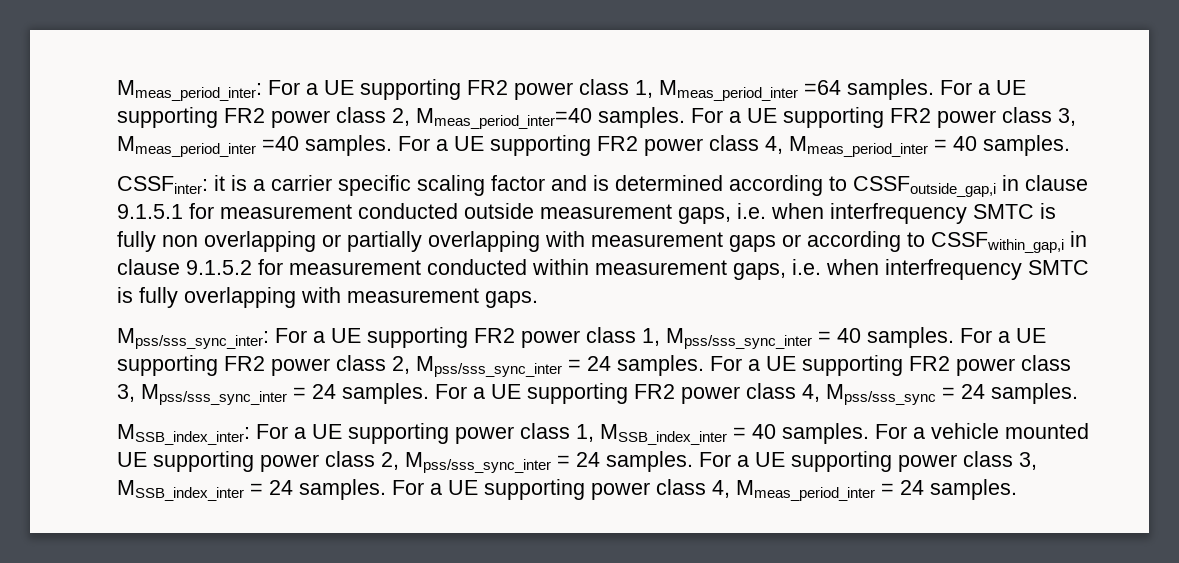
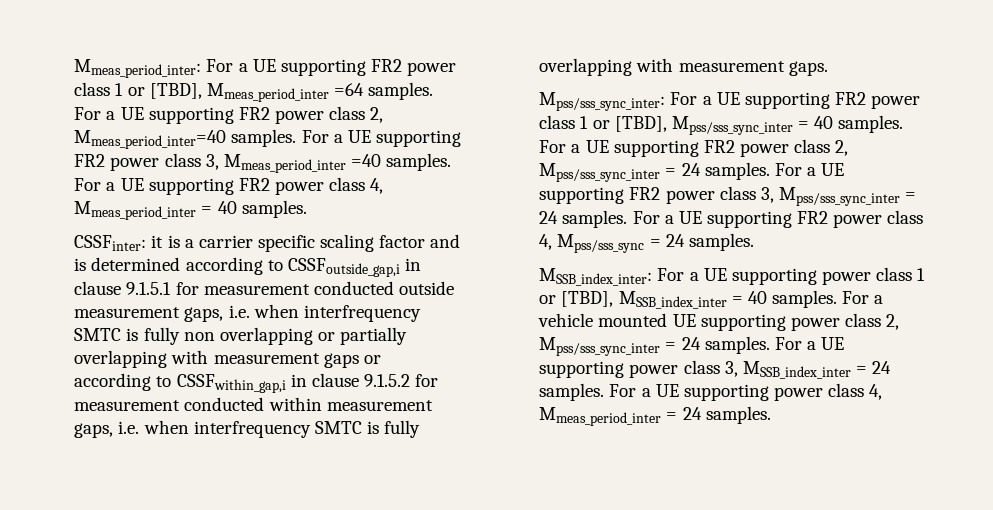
- Mmeas_period_inter: For a UE supporting FR2 power class 1, Mmeas_period_inter =64 samples.
+ Mmeas_period_inter: For a UE supporting FR2 power class 1 or [TBD], Mmeas_period_inter =64 samples.
- Mpss/sss_sync_inter: For a UE supporting FR2 power class 1, Mpss/sss_sync_inter = 40 samples.
+ Mpss/sss_sync_inter: For a UE supporting FR2 power class 1 or [TBD], Mpss/sss_sync_inter = 40 samples.
- MSSB_index_inter: For a UE supporting power class 1, MSSB_index_inter = 40 samples.
+ MSSB_index_inter: For a UE supporting power class 1 or [TBD], MSSB_index_inter = 40 samples.

